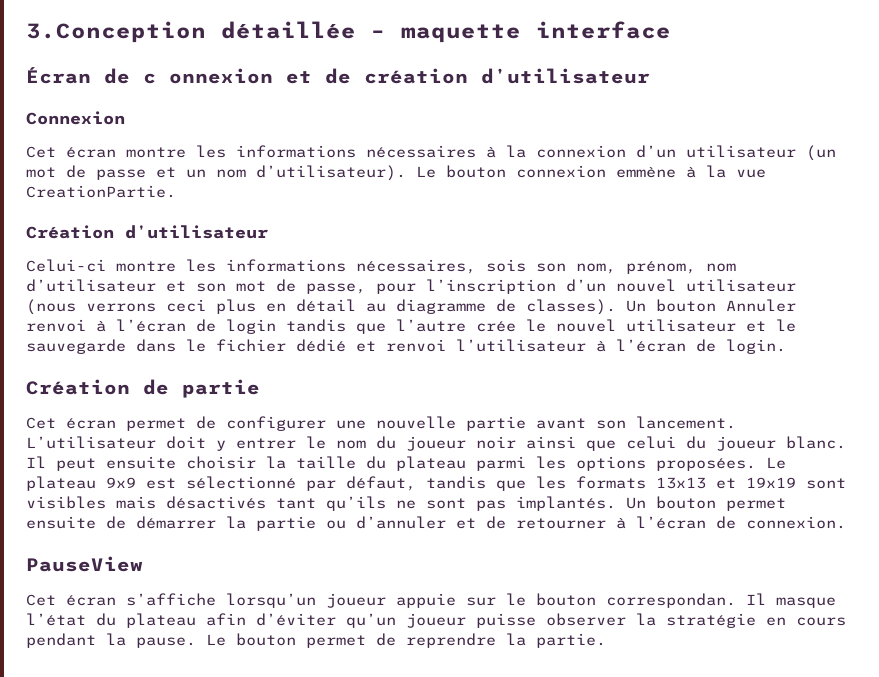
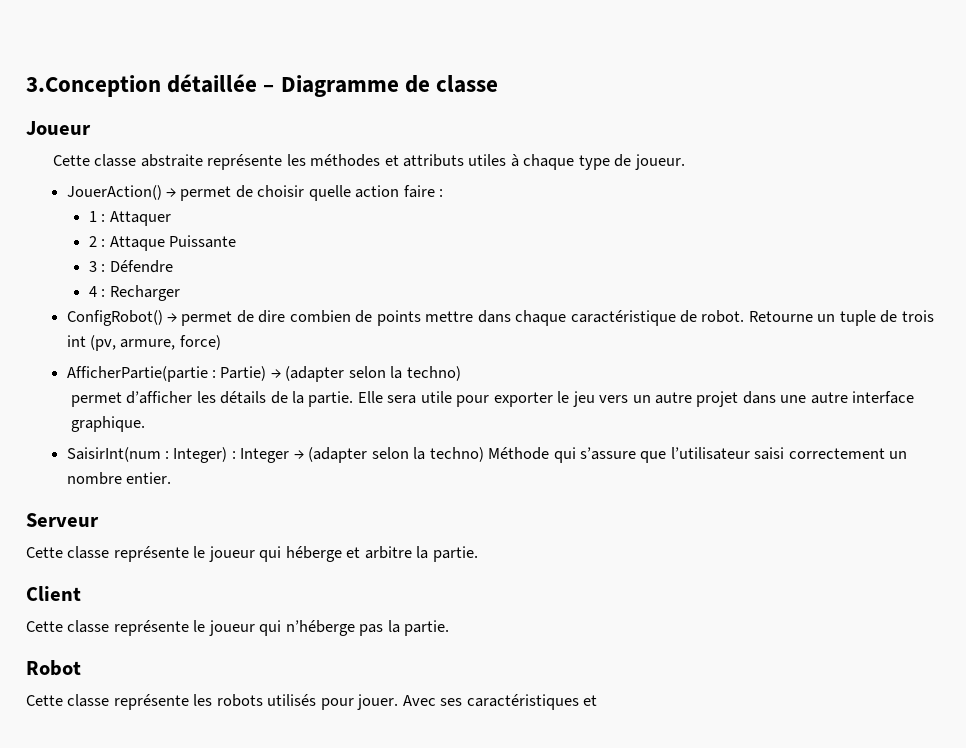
- 3.Conception détaillée – maquette interface
- Écran de c onnexion et de création d’utilisateur
- Connexion
- Cet écran montre les informations nécessaires à la connexion d’un utilisateur (un mot de passe et un nom d’utilisateur). Le bouton connexion emmène à la vue CreationPartie.
- Création d’utilisateur
- Celui-ci montre les informations nécessaires, sois son nom, prénom, nom d’utilisateur et son mot de passe, pour l’inscription d’un nouvel utilisateur (nous verrons ceci plus en détail au diagramme de classes). Un bouton Annuler renvoi à l’écran de login tandis que l’autre crée le nouvel utilisateur et le sauvegarde dans le fichier dédié et renvoi l’utilisateur à l’écran de login.
- Création de partie
- Cet écran permet de configurer une nouvelle partie avant son lancement. L’utilisateur doit y entrer le nom du joueur noir ainsi que celui du joueur blanc. Il peut ensuite choisir la taille du plateau parmi les options proposées. Le plateau 9x9 est sélectionné par défaut, tandis que les formats 13x13 et 19x19 sont visibles mais désactivés tant qu’ils ne sont pas implantés. Un bouton permet ensuite de démarrer la partie ou d’annuler et de retourner à l’écran de connexion.
- PauseView
- Cet écran s’affiche lorsqu’un joueur appuie sur le bouton correspondan. Il masque l’état du plateau afin d’éviter qu’un joueur puisse observer la stratégie en cours pendant la pause. Le bouton permet de reprendre la partie.
+ 3.Conception détaillée – Diagramme de classe
+ Joueur
+ Cette classe abstraite représente les méthodes et attributs utiles à chaque type de joueur.
+ JouerAction() → permet de choisir quelle action faire :
+ 1 : Attaquer
+ 2 : Attaque Puissante
+ 3 : Défendre
+ 4 : Recharger
+ ConfigRobot() → permet de dire combien de points mettre dans chaque caractéristique de robot. Retourne un tuple de trois int (pv, armure, force)
+ AfficherPartie(partie : Partie) → (adapter selon la techno)
+ permet d’afficher les détails de la partie. Elle sera utile pour exporter le jeu vers un autre projet dans une autre interface graphique.
+ SaisirInt(num : Integer) : Integer → (adapter selon la techno) Méthode qui s’assure que l’utilisateur saisi correctement un nombre entier.
+ Serveur
+ Cette classe représente le joueur qui héberge et arbitre la partie.
+ Client
+ Cette classe représente le joueur qui n’héberge pas la partie.
+ Robot
+ Cette classe représente les robots utilisés pour jouer. Avec ses caractéristiques et

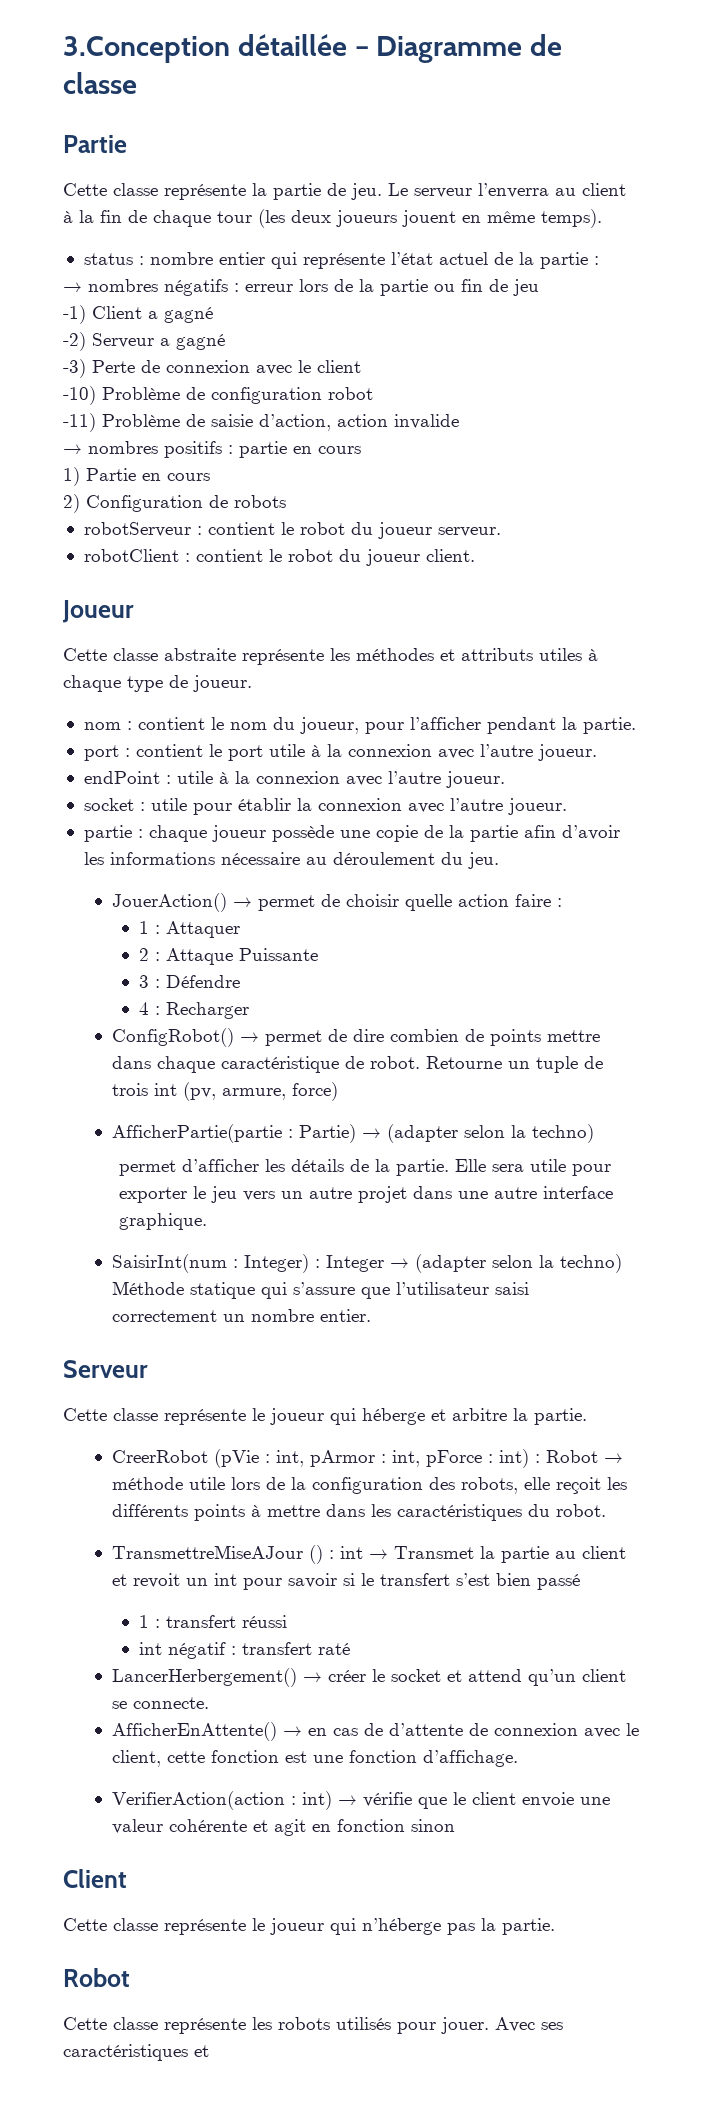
  3.Conception détaillée – Diagramme de classe
+ Partie
+ Cette classe représente la partie de jeu. Le serveur l’enverra au client à la fin de chaque tour (les deux joueurs jouent en même temps).
+ status : nombre entier qui représente l’état actuel de la partie :
+ → nombres négatifs : erreur lors de la partie ou fin de jeu
+ -1) Client a gagné
+ -2) Serveur a gagné
+ -3) Perte de connexion avec le client
+ -10) Problème de configuration robot
+ -11) Problème de saisie d’action, action invalide
+ → nombres positifs : partie en cours
+ 1) Partie en cours
+ 2) Configuration de robots
+ robotServeur : contient le robot du joueur serveur.
+ robotClient : contient le robot du joueur client.
+ nom : contient le nom du joueur, pour l’afficher pendant la partie.
+ port : contient le port utile à la connexion avec l’autre joueur.
+ endPoint : utile à la connexion avec l’autre joueur.
+ socket : utile pour établir la connexion avec l’autre joueur.
+ partie : chaque joueur possède une copie de la partie afin d’avoir les informations nécessaire au déroulement du jeu.
- SaisirInt(num : Integer) : Integer → (adapter selon la techno) Méthode qui s’assure que l’utilisateur saisi correctement un nombre entier.
+ SaisirInt(num : Integer) : Integer → (adapter selon la techno) Méthode statique qui s’assure que l’utilisateur saisi correctement un nombre entier.
+ CreerRobot (pVie : int, pArmor : int, pForce : int) : Robot → méthode utile lors de la configuration des robots, elle reçoit les différents points à mettre dans les caractéristiques du robot.
+ TransmettreMiseAJour () : int → Transmet la partie au client et revoit un int pour savoir si le transfert s’est bien passé
+ 1 : transfert réussi
+ int négatif : transfert raté
+ LancerHerbergement() → créer le socket et attend qu’un client se connecte.
+ AfficherEnAttente() → en cas de d’attente de connexion avec le client, cette fonction est une fonction d’affichage.
+ VerifierAction(action : int) → vérifie que le client envoie une valeur cohérente et agit en fonction sinon

